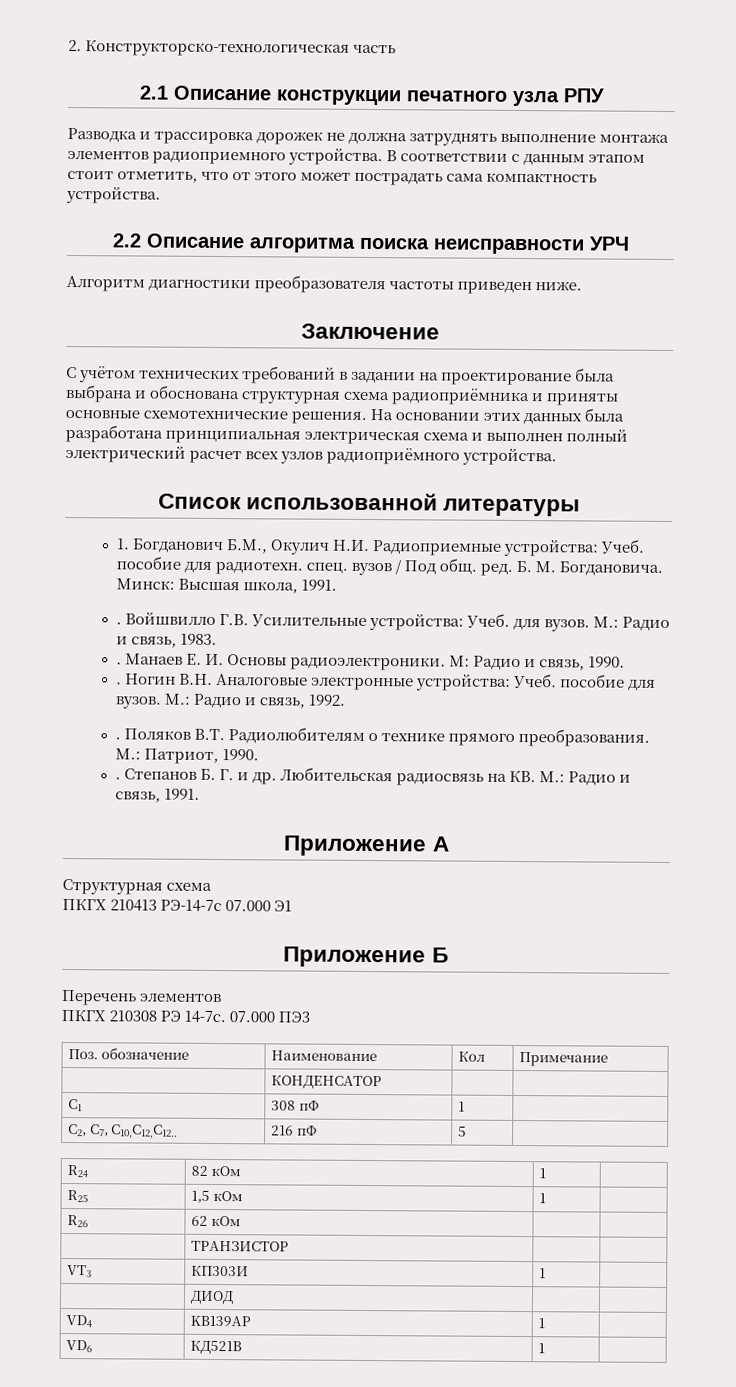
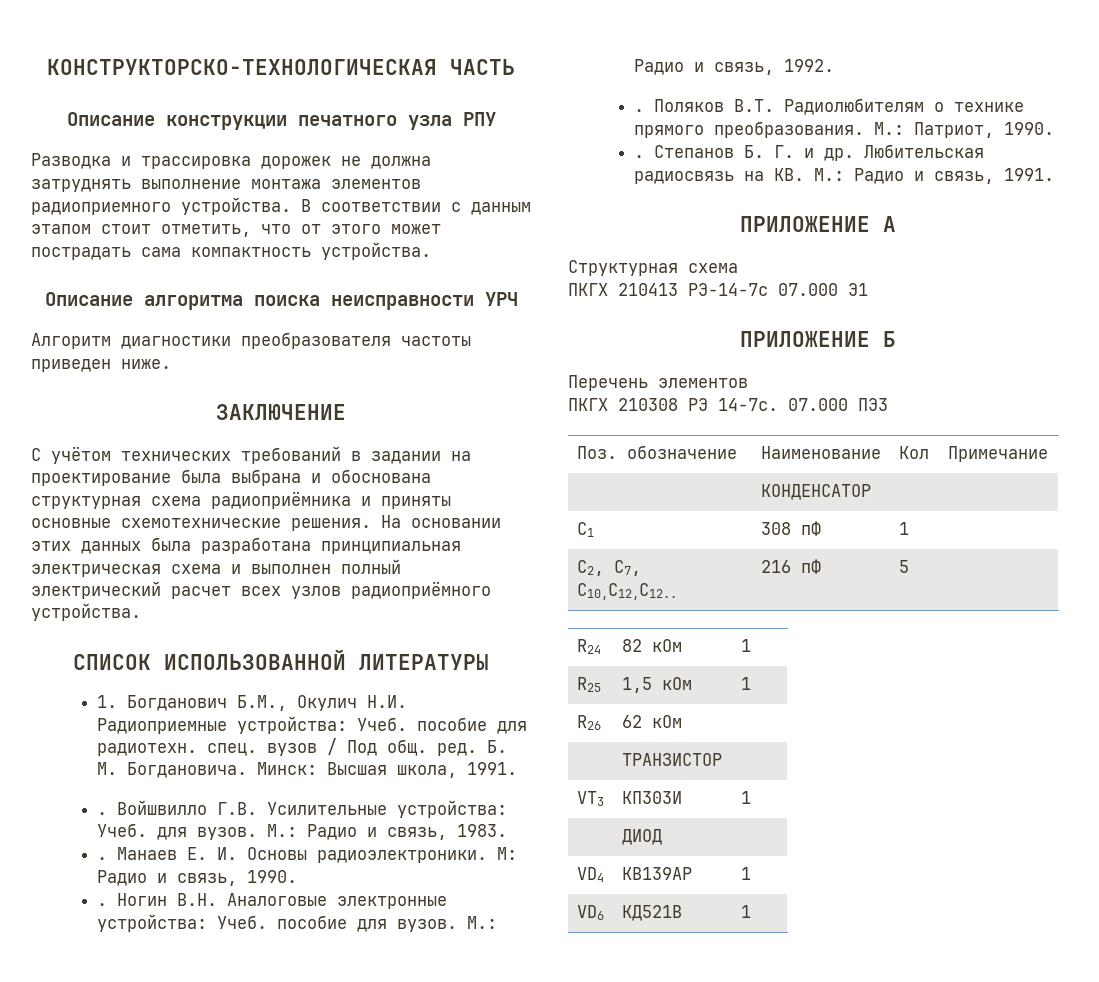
- 2. Конструкторско-технологическая часть
- 2.1 Описание конструкции печатного узла РПУ
+ КОНСТРУКТОРСКО-ТЕХНОЛОГИЧЕСКАЯ ЧАСТЬ
+ Описание конструкции печатного узла РПУ
- 2.2 Описание алгоритма поиска неисправности УРЧ
+ Описание алгоритма поиска неисправности УРЧ
- Заключение
+ ЗАКЛЮЧЕНИЕ
- Список использованной литературы
+ СПИСОК ИСПОЛЬЗОВАННОЙ ЛИТЕРАТУРЫ
- Приложение А
+ ПРИЛОЖЕНИЕ А
- Приложение Б
+ ПРИЛОЖЕНИЕ Б

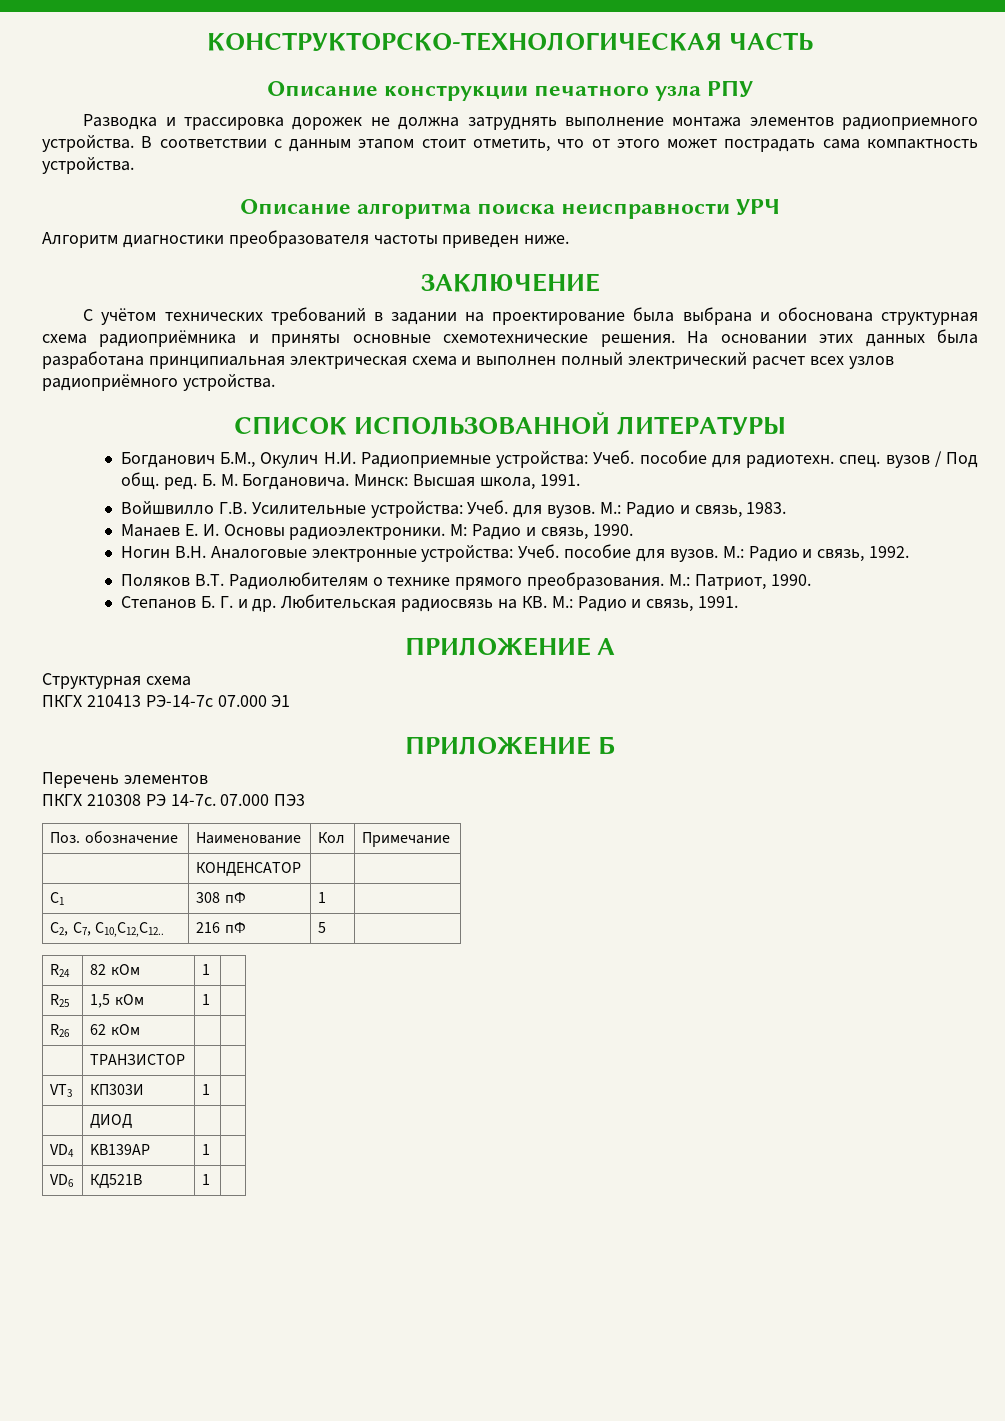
- 1. Богданович Б.М., Окулич Н.И. Радиоприемные устройства: Учеб. пособие для радиотехн. спец. вузов / Под общ. ред.
+ Богданович Б.М., Окулич Н.И. Радиоприемные устройства: Учеб. пособие для радиотехн. спец. вузов / Под общ. ред.
  Минск: Высшая школа, 1991.
- . Войшвилло Г.В. Усилительные устройства: Учеб. для вузов.
+ Войшвилло Г.В. Усилительные устройства: Учеб. для вузов.
  М.: Радио и связь, 1983.
- . Манаев Е. И. Основы радиоэлектроники.
+ Манаев Е. И. Основы радиоэлектроники.
  М: Радио и связь, 1990.
- . Ногин В.Н. Аналоговые электронные устройства: Учеб. пособие для вузов.
+ Ногин В.Н. Аналоговые электронные устройства: Учеб. пособие для вузов.
  М.: Радио и связь, 1992.
- . Поляков В.Т. Радиолюбителям о технике прямого преобразования.
+ Поляков В.Т. Радиолюбителям о технике прямого преобразования.
  М.: Патриот, 1990.
- . Степанов Б. Г. и др. Любительская радиосвязь на КВ. М.: Радио и связь, 1991.
+ Степанов Б. Г. и др. Любительская радиосвязь на КВ. М.: Радио и связь, 1991.

